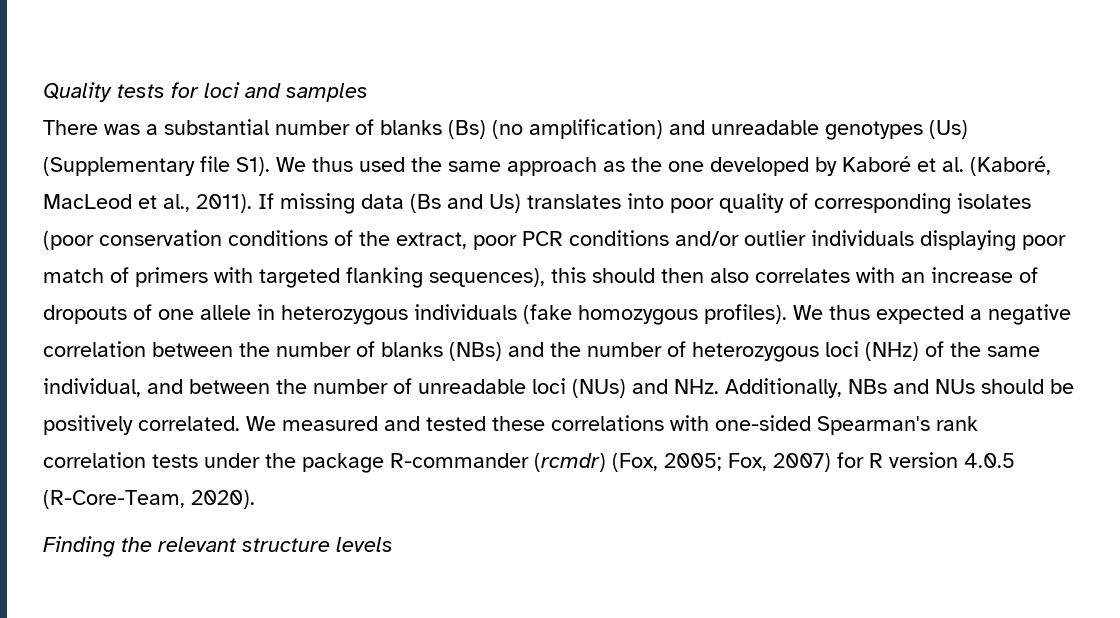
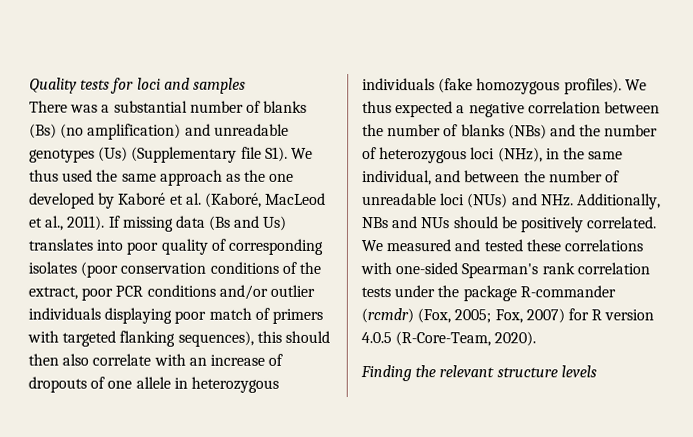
- If missing data (Bs and Us) translates into poor quality of corresponding isolates (poor conservation conditions of the extract, poor PCR conditions and/or outlier individuals displaying poor match of primers with targeted flanking sequences), this should then also correlates with an increase of dropouts of one allele in heterozygous individuals (fake homozygous profiles).
+ If missing data (Bs and Us) translates into poor quality of corresponding isolates (poor conservation conditions of the extract, poor PCR conditions and/or outlier individuals displaying poor match of primers with targeted flanking sequences), this should then also correlate with an increase of dropouts of one allele in heterozygous individuals (fake homozygous profiles).
- We thus expected a negative correlation between the number of blanks (NBs) and the number of heterozygous loci (NHz) of the same individual, and between the number of unreadable loci (NUs) and NHz. Additionally, NBs and NUs should be positively correlated.
+ We thus expected a negative correlation between the number of blanks (NBs) and the number of heterozygous loci (NHz), in the same individual, and between the number of unreadable loci (NUs) and NHz. Additionally, NBs and NUs should be positively correlated.

